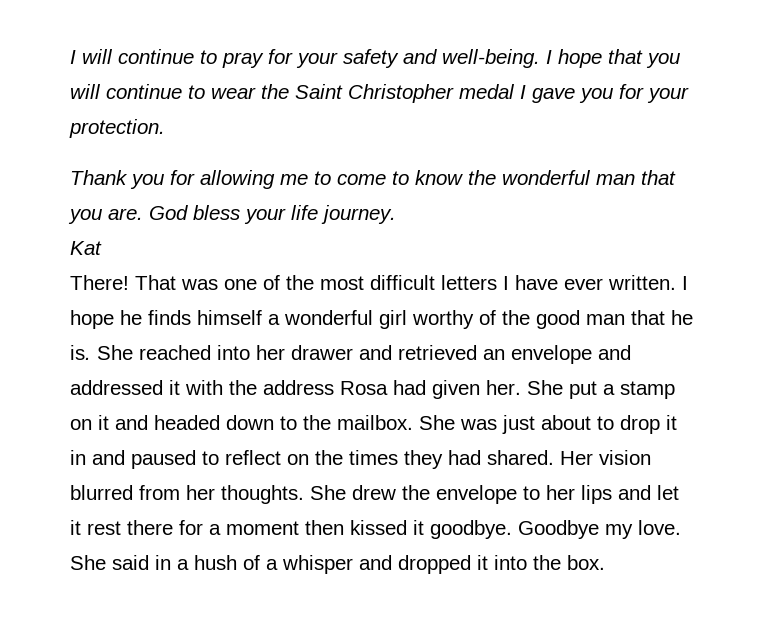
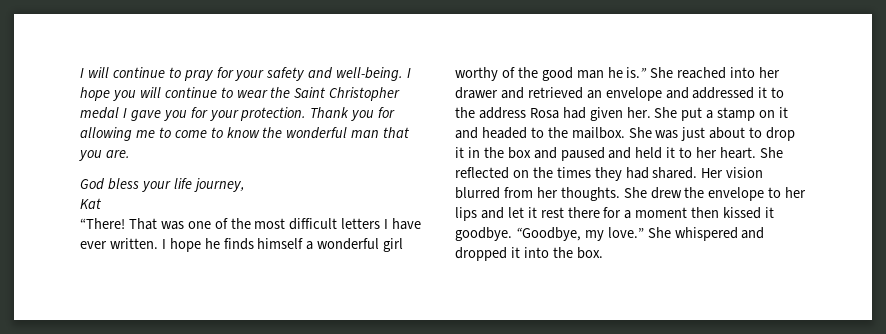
- I hope that you will continue to wear the Saint Christopher medal I gave you for your protection.
- Thank you for allowing me to come to know the wonderful man that you are. God bless your life journey.
+ I hope you will continue to wear the Saint Christopher medal I gave you for your protection. Thank you for allowing me to come to know the wonderful man that you are.
+ God bless your life journey,
- There!
+ “There!
- I hope he finds himself a wonderful girl worthy of the good man that he is.
+ I hope he finds himself a wonderful girl worthy of the good man he is.”
- She reached into her drawer and retrieved an envelope and addressed it with the address Rosa had given her.
+ She reached into her drawer and retrieved an envelope and addressed it to the address Rosa had given her.
- She put a stamp on it and headed down to the mailbox.
+ She put a stamp on it and headed to the mailbox.
- She was just about to drop it in and paused to reflect on the times they had shared.
+ She was just about to drop it in the box and paused and held it to her heart. She reflected on the times they had shared.
- Goodbye my love. She said in a hush of a whisper and dropped it into the box.
+ “Goodbye, my love.” She whispered and dropped it into the box.

